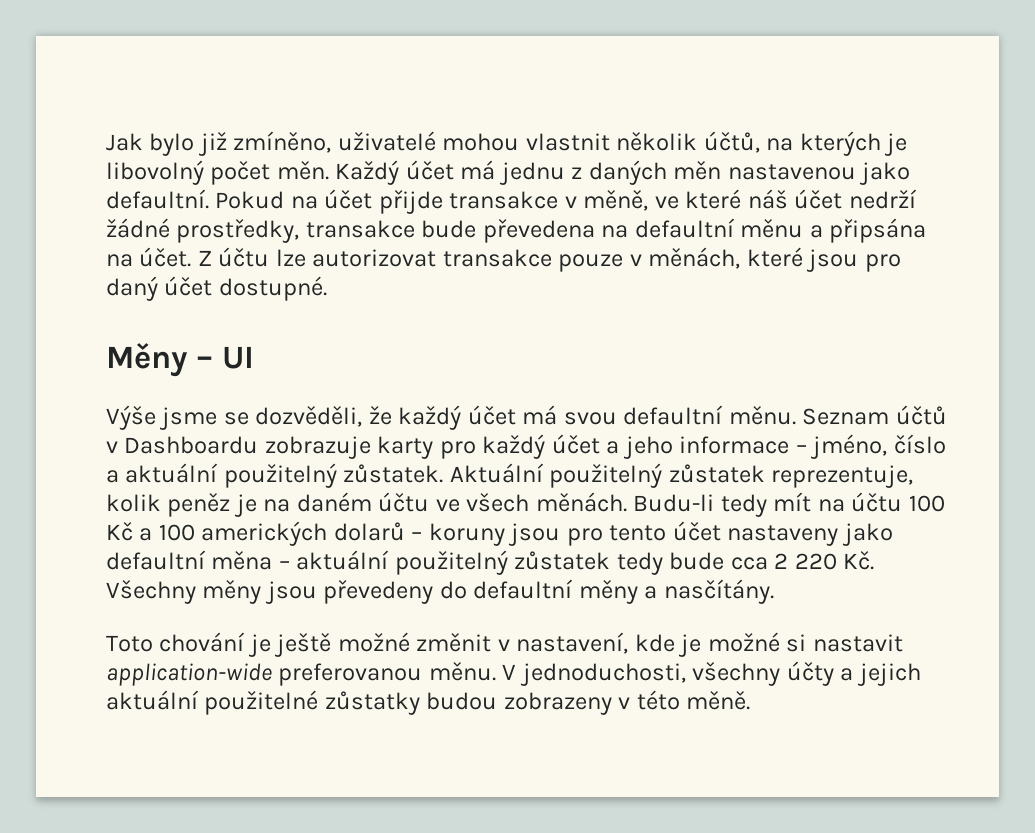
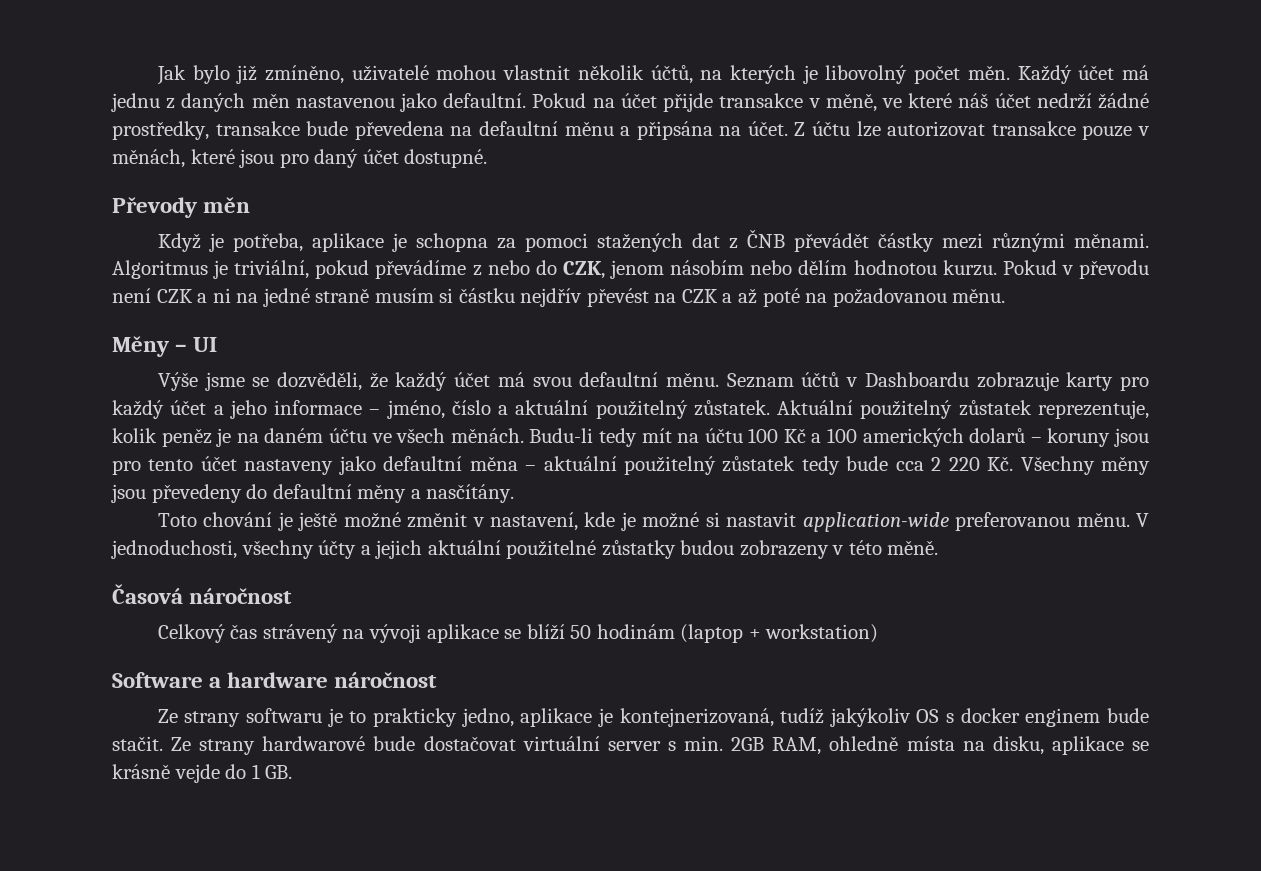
+ Převody měn
+ Když je potřeba, aplikace je schopna za pomoci stažených dat z ČNB převádět částky mezi různými měnami. Algoritmus je triviální, pokud převádíme z nebo do CZK, jenom násobím nebo dělím hodnotou kurzu. Pokud v převodu není CZK a ni na jedné straně musím si částku nejdřív převést na CZK a až poté na požadovanou měnu.
+ Časová náročnost
+ Celkový čas strávený na vývoji aplikace se blíží 50 hodinám (laptop + workstation)
+ Software a hardware náročnost
+ Ze strany softwaru je to prakticky jedno, aplikace je kontejnerizovaná, tudíž jakýkoliv OS s docker enginem bude stačit. Ze strany hardwarové bude dostačovat virtuální server s min. 2GB RAM, ohledně místa na disku, aplikace se krásně vejde do 1 GB.

